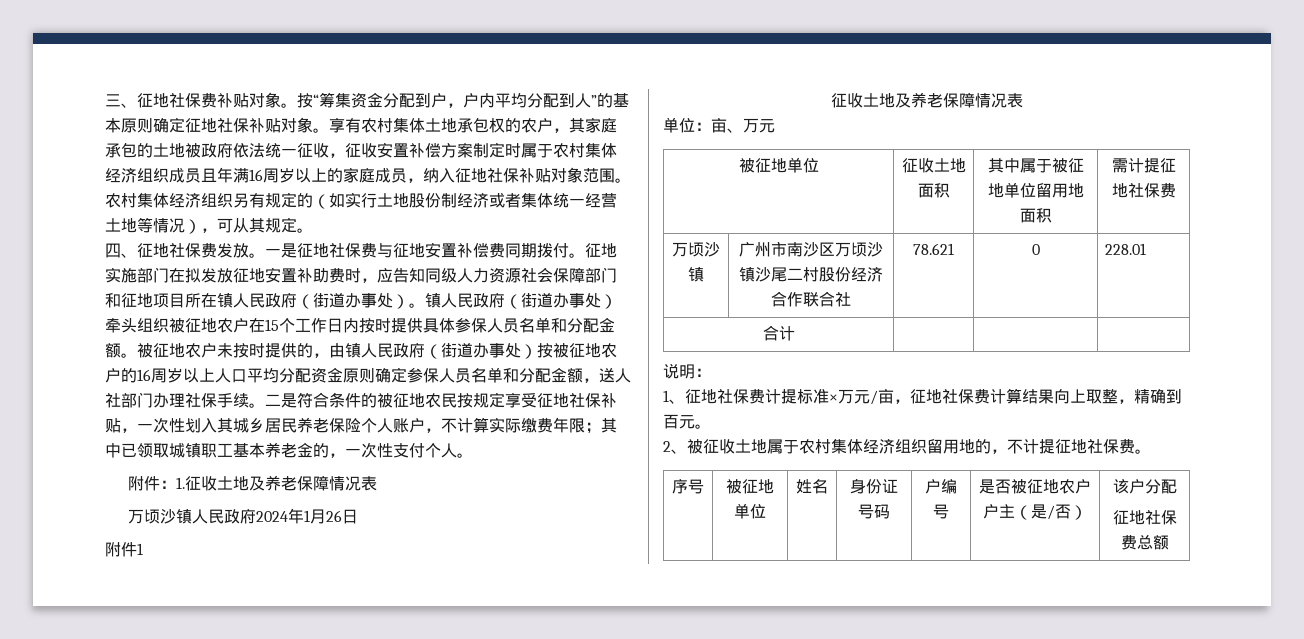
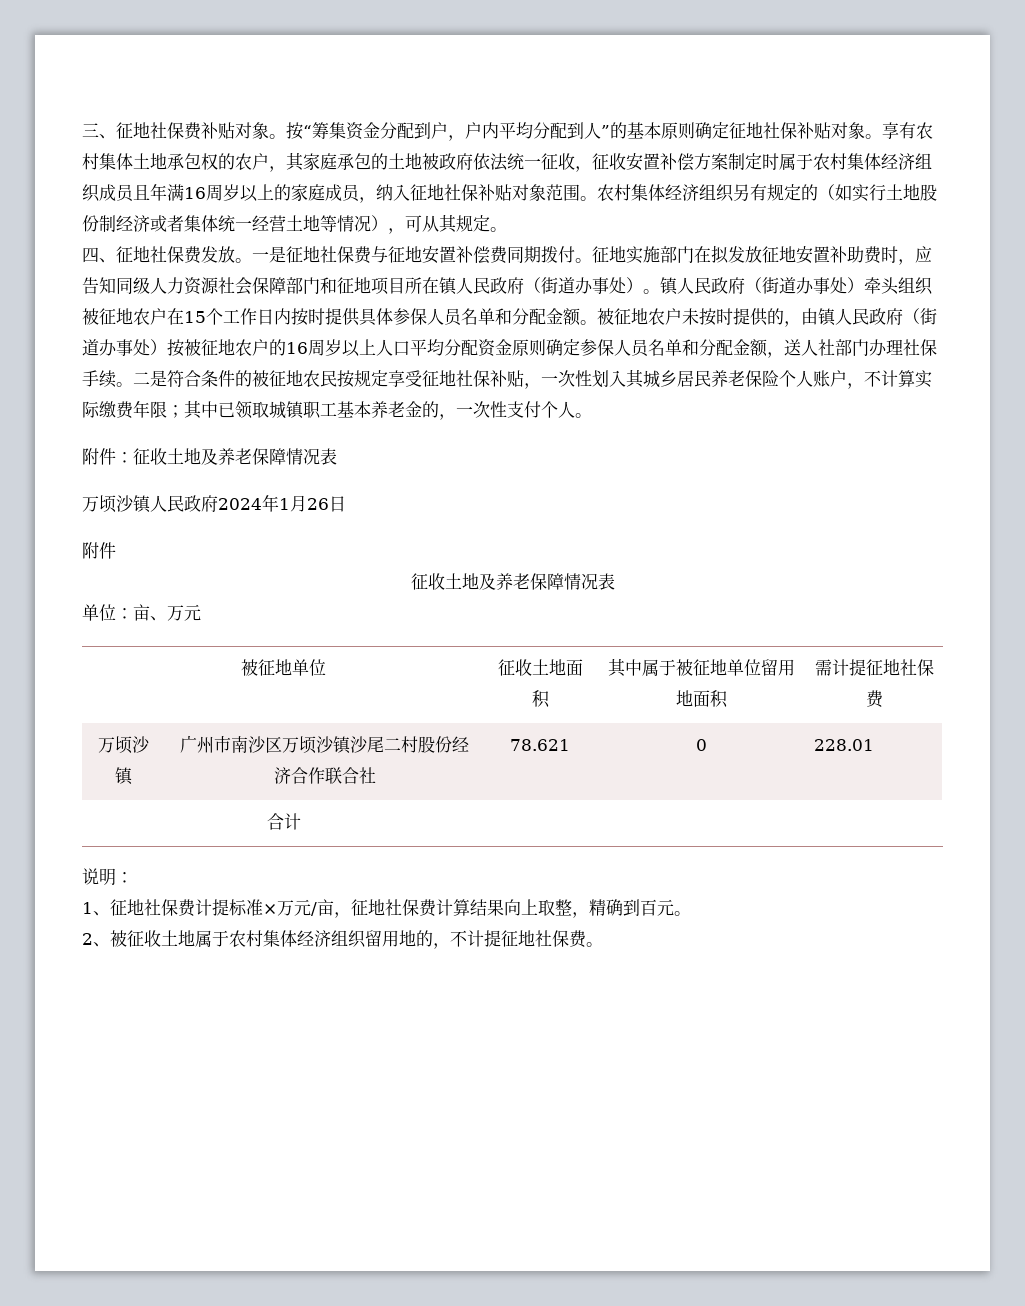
- 附件：1.征收土地及养老保障情况表
+ 附件：征收土地及养老保障情况表
  万顷沙镇人民政府2024年1月26日
- 附件1
+ 附件
- 序号 | 被征地单位 | 姓名 | 身份证号码 | 户编号 | 是否被征地农户户主（是/否） | 该户分配
- 征地社保费总额

